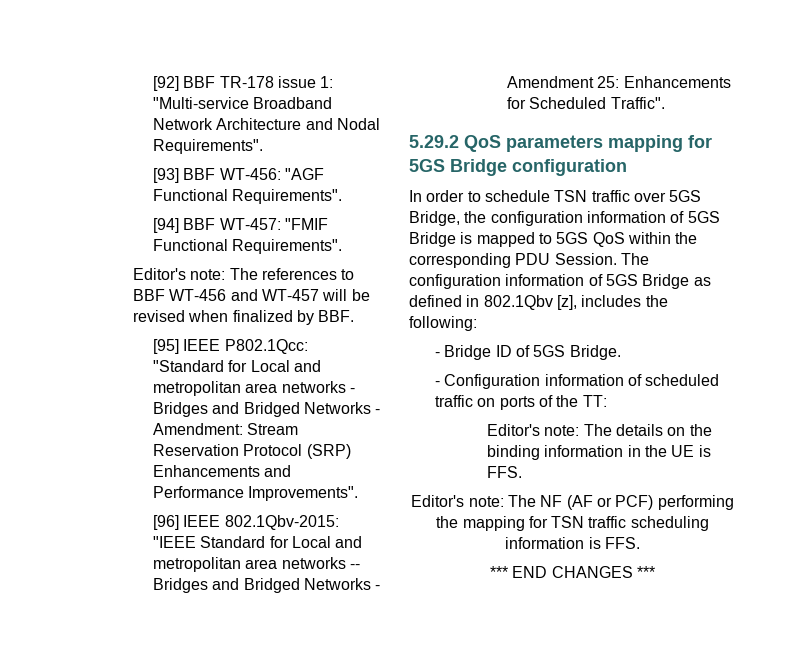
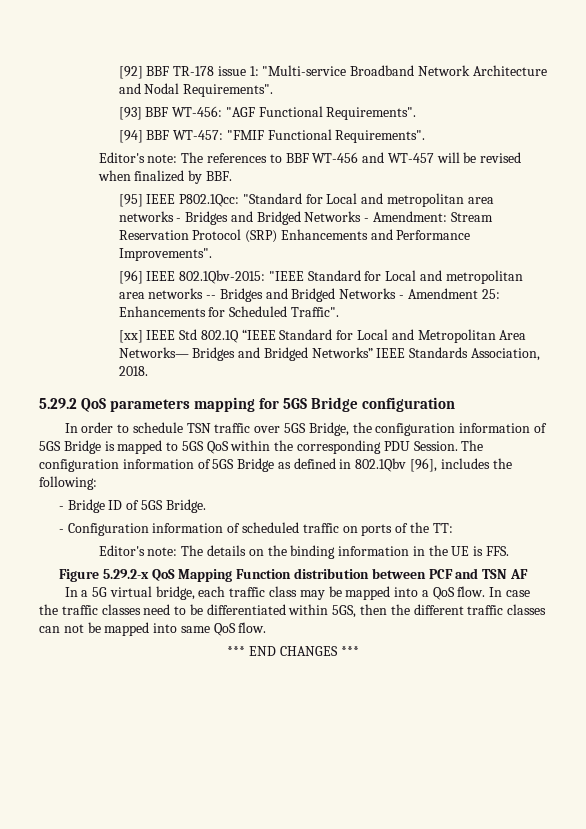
+ [xx] IEEE Std 802.1Q “IEEE Standard for Local and Metropolitan Area Networks— Bridges and Bridged Networks” IEEE Standards Association, 2018.
- The configuration information of 5GS Bridge as defined in 802.1Qbv [z], includes the following:
+ The configuration information of 5GS Bridge as defined in 802.1Qbv [96], includes the following:
- Editor's note: The NF (AF or PCF) performing the mapping for TSN traffic scheduling information is FFS.
+ Figure 5.29.2-x QoS Mapping Function distribution between PCF and TSN AF
+ In a 5G virtual bridge, each traffic class may be mapped into a QoS flow. In case the traffic classes need to be differentiated within 5GS, then the different traffic classes can not be mapped into same QoS flow.

